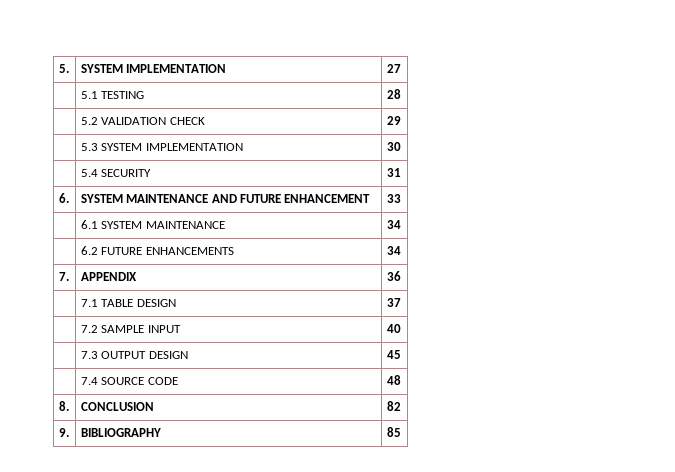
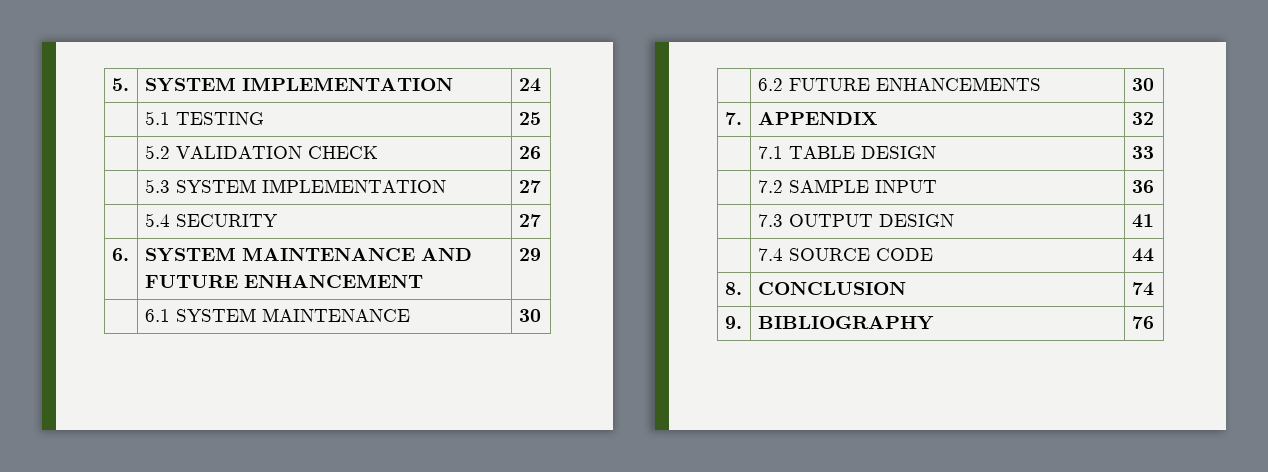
- 5. | SYSTEM IMPLEMENTATION | 27
- | 5.1 TESTING | 28
- | 5.2 VALIDATION CHECK | 29
- | 5.3 SYSTEM IMPLEMENTATION | 30
+ 5. | SYSTEM IMPLEMENTATION | 24
+ | 5.1 TESTING | 25
+ | 5.2 VALIDATION CHECK | 26
+ | 5.3 SYSTEM IMPLEMENTATION | 27
- | 5.4 SECURITY | 31
+ | 5.4 SECURITY | 27
- 6. | SYSTEM MAINTENANCE AND FUTURE ENHANCEMENT | 33
+ 6. | SYSTEM MAINTENANCE AND FUTURE ENHANCEMENT | 29
- | 6.1 SYSTEM MAINTENANCE | 34
+ | 6.1 SYSTEM MAINTENANCE | 30
- | 6.2 FUTURE ENHANCEMENTS | 34
+ | 6.2 FUTURE ENHANCEMENTS | 30
- 7. | APPENDIX | 36
+ 7. | APPENDIX | 32
- | 7.1 TABLE DESIGN | 37
+ | 7.1 TABLE DESIGN | 33
- | 7.2 SAMPLE INPUT | 40
+ | 7.2 SAMPLE INPUT | 36
- | 7.3 OUTPUT DESIGN | 45
+ | 7.3 OUTPUT DESIGN | 41
- | 7.4 SOURCE CODE | 48
+ | 7.4 SOURCE CODE | 44
- 8. | CONCLUSION | 82
+ 8. | CONCLUSION | 74
- 9. | BIBLIOGRAPHY | 85
+ 9. | BIBLIOGRAPHY | 76

